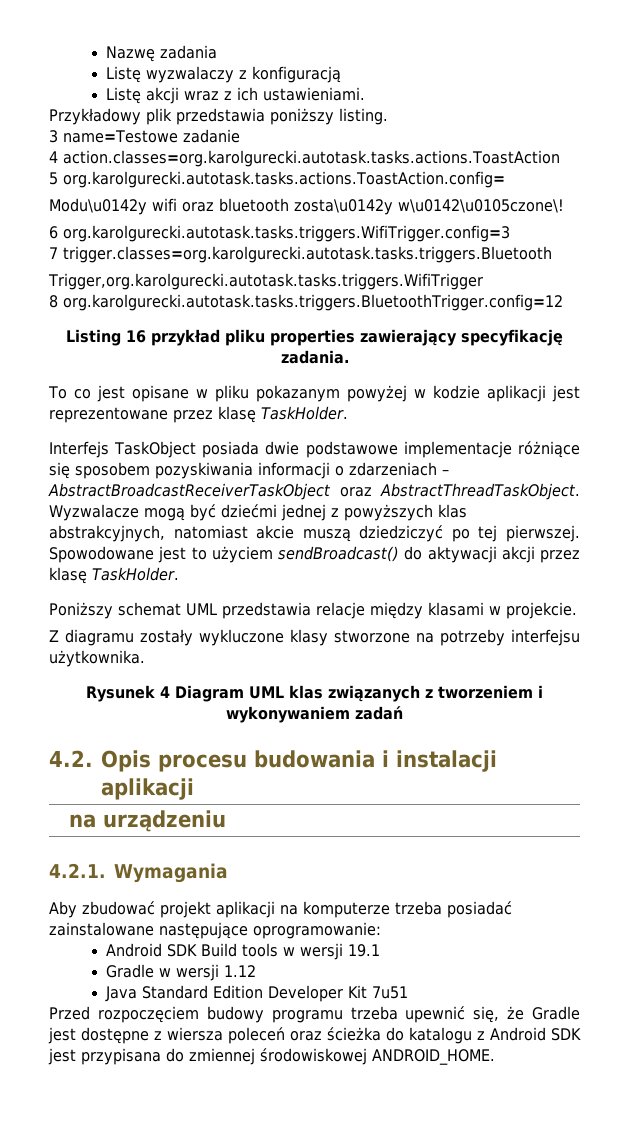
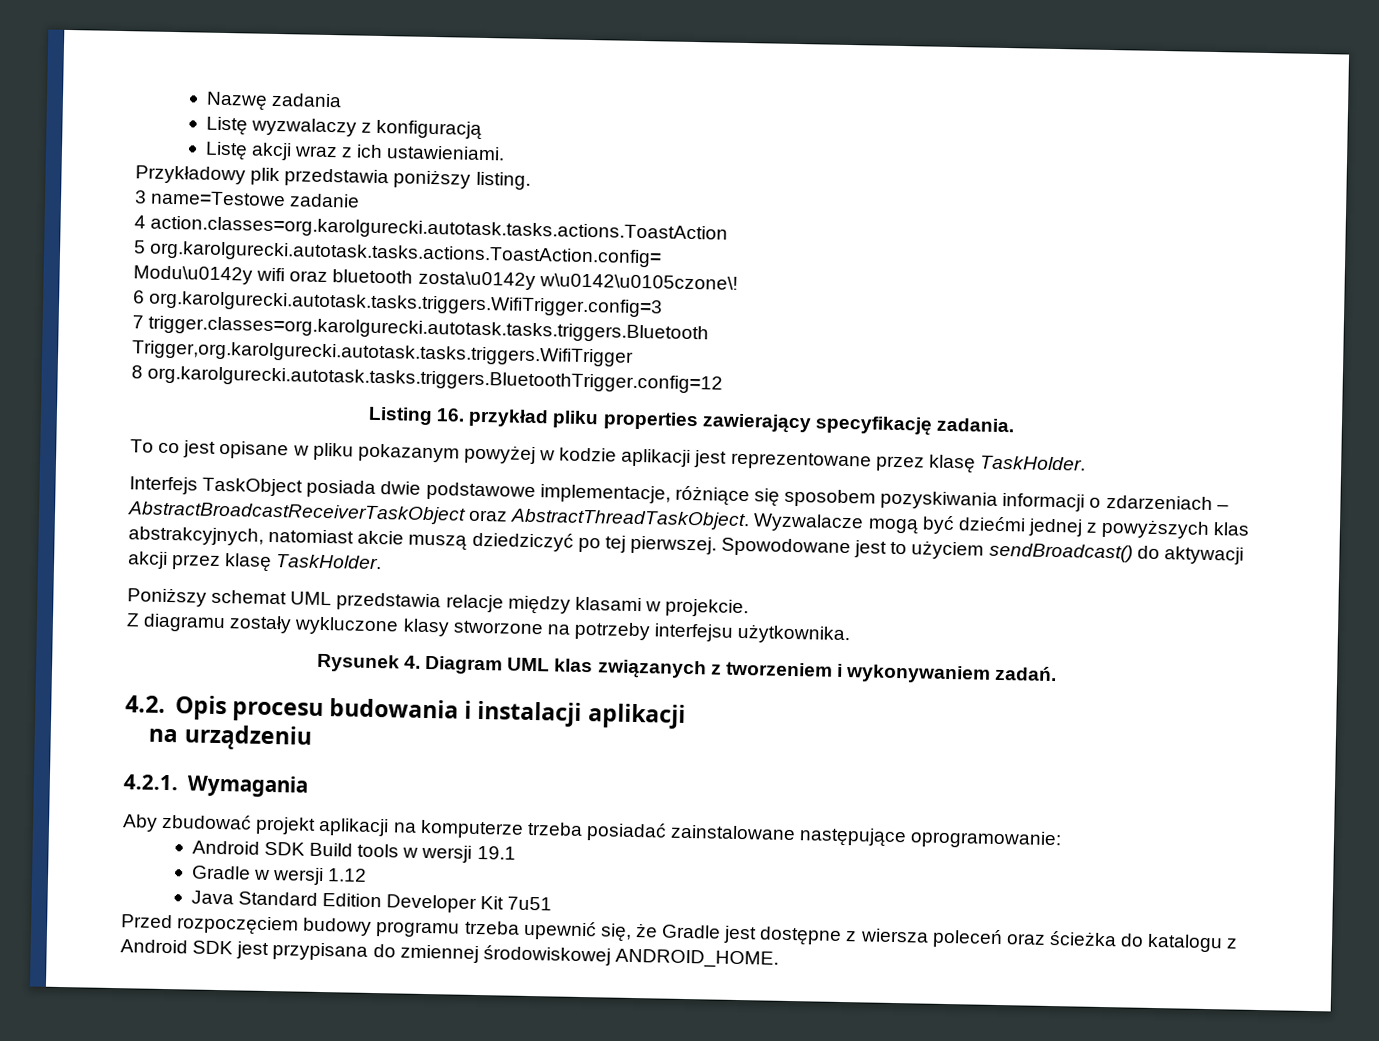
- Listing 16 przykład pliku properties zawierający specyfikację zadania.
+ Listing 16. przykład pliku properties zawierający specyfikację zadania.
- Interfejs TaskObject posiada dwie podstawowe implementacje różniące się sposobem pozyskiwania informacji o zdarzeniach – AbstractBroadcastReceiverTaskObject oraz AbstractThreadTaskObject.
+ Interfejs TaskObject posiada dwie podstawowe implementacje, różniące się sposobem pozyskiwania informacji o zdarzeniach – AbstractBroadcastReceiverTaskObject oraz AbstractThreadTaskObject.
- Rysunek 4 Diagram UML klas związanych z tworzeniem i wykonywaniem zadań
+ Rysunek 4. Diagram UML klas związanych z tworzeniem i wykonywaniem zadań.

